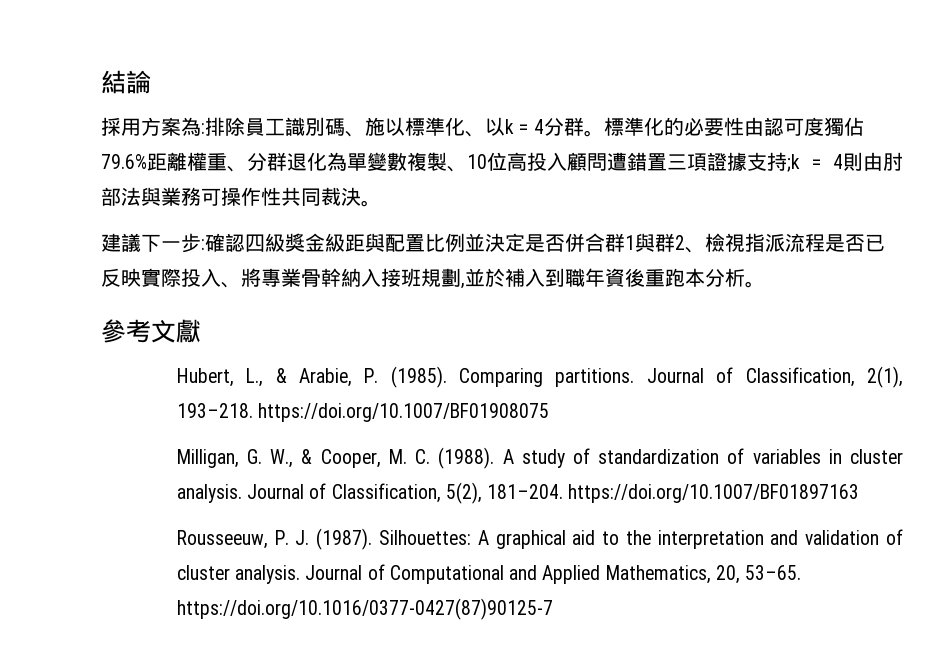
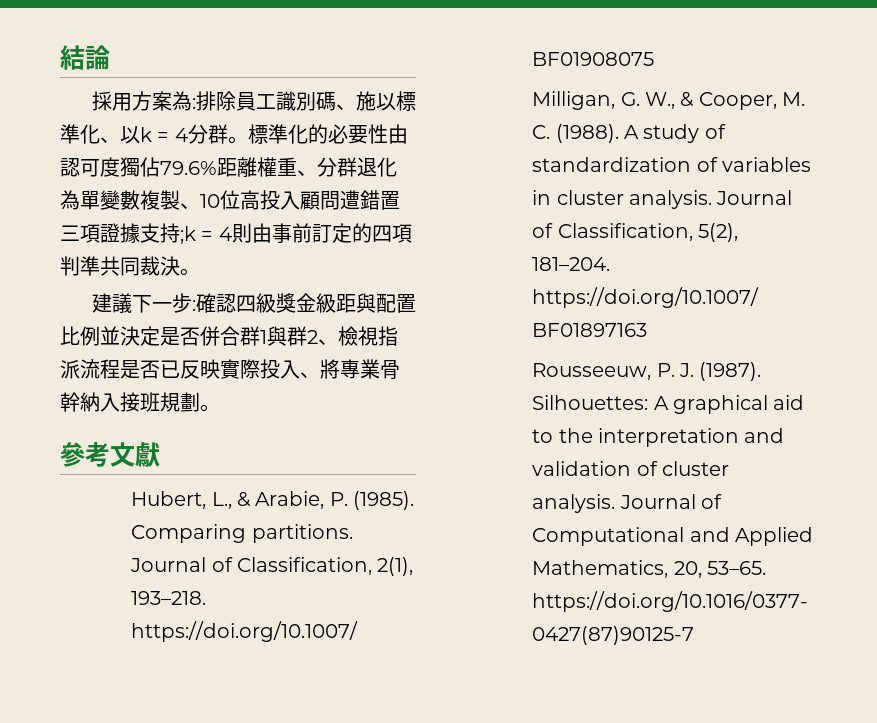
- 標準化的必要性由認可度獨佔79.6%距離權重、分群退化為單變數複製、10位高投入顧問遭錯置三項證據支持;k = 4則由肘部法與業務可操作性共同裁決。
+ 標準化的必要性由認可度獨佔79.6%距離權重、分群退化為單變數複製、10位高投入顧問遭錯置三項證據支持;k = 4則由事前訂定的四項判準共同裁決。
- 建議下一步:確認四級獎金級距與配置比例並決定是否併合群1與群2、檢視指派流程是否已反映實際投入、將專業骨幹納入接班規劃,並於補入到職年資後重跑本分析。
+ 建議下一步:確認四級獎金級距與配置比例並決定是否併合群1與群2、檢視指派流程是否已反映實際投入、將專業骨幹納入接班規劃。

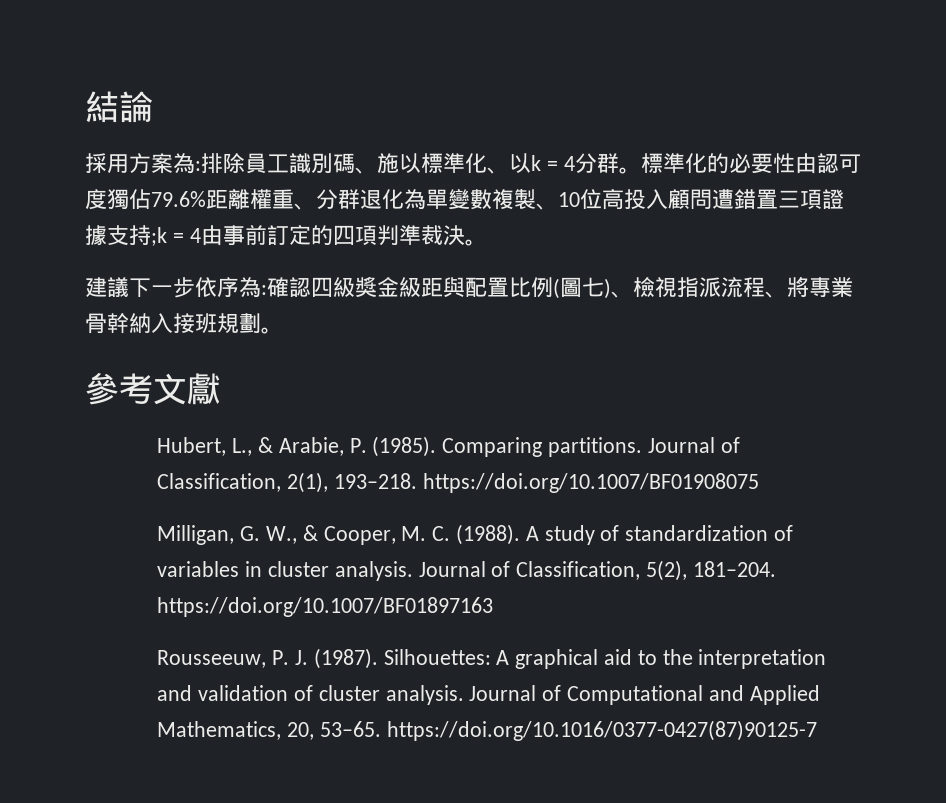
- 標準化的必要性由認可度獨佔79.6%距離權重、分群退化為單變數複製、10位高投入顧問遭錯置三項證據支持;k = 4則由事前訂定的四項判準共同裁決。
+ 標準化的必要性由認可度獨佔79.6%距離權重、分群退化為單變數複製、10位高投入顧問遭錯置三項證據支持;k = 4由事前訂定的四項判準裁決。
- 建議下一步:確認四級獎金級距與配置比例並決定是否併合群1與群2、檢視指派流程是否已反映實際投入、將專業骨幹納入接班規劃。
+ 建議下一步依序為:確認四級獎金級距與配置比例(圖七)、檢視指派流程、將專業骨幹納入接班規劃。

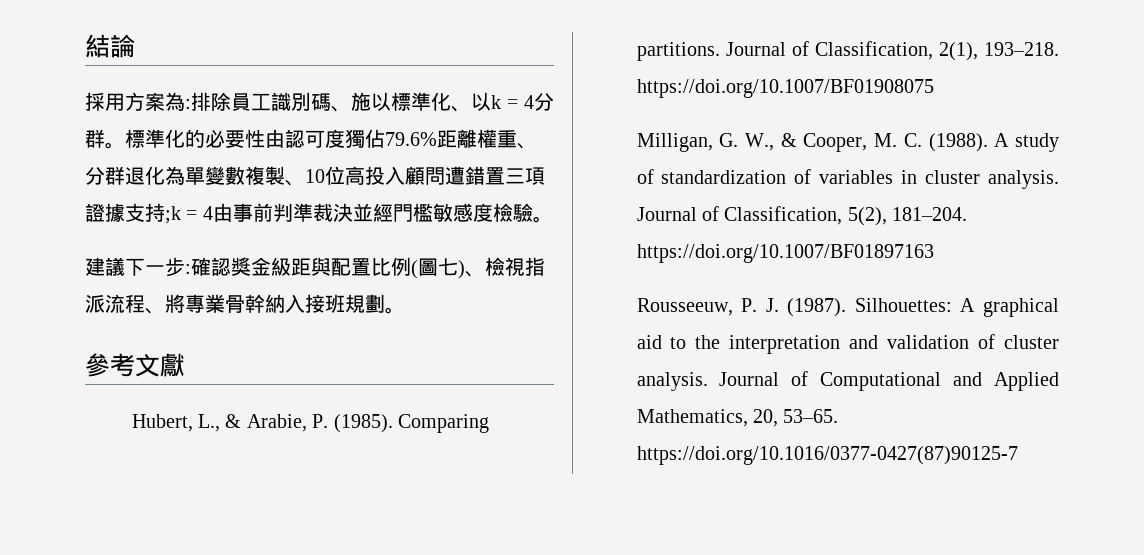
- 標準化的必要性由認可度獨佔79.6%距離權重、分群退化為單變數複製、10位高投入顧問遭錯置三項證據支持;k = 4由事前訂定的四項判準裁決。
+ 標準化的必要性由認可度獨佔79.6%距離權重、分群退化為單變數複製、10位高投入顧問遭錯置三項證據支持;k = 4由事前判準裁決並經門檻敏感度檢驗。
- 建議下一步依序為:確認四級獎金級距與配置比例(圖七)、檢視指派流程、將專業骨幹納入接班規劃。
+ 建議下一步:確認獎金級距與配置比例(圖七)、檢視指派流程、將專業骨幹納入接班規劃。

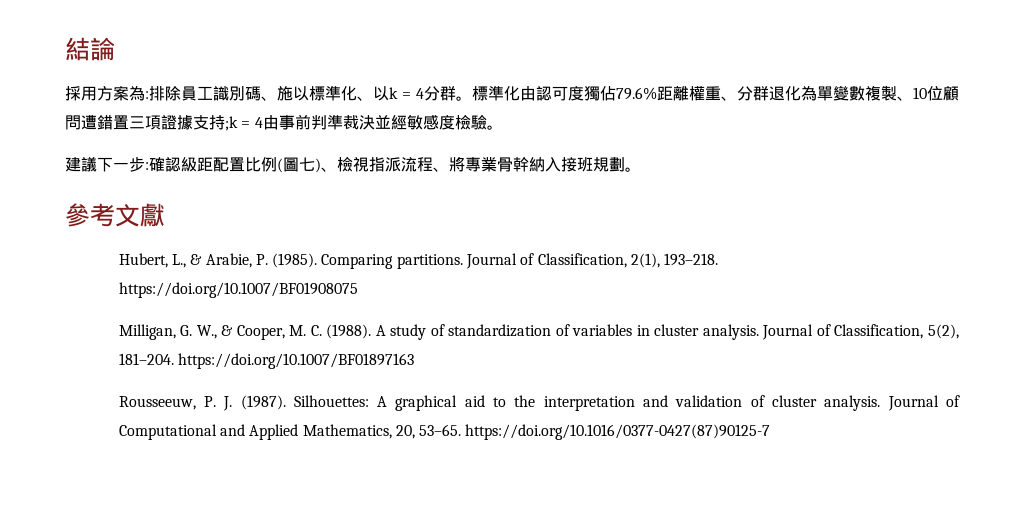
- 標準化的必要性由認可度獨佔79.6%距離權重、分群退化為單變數複製、10位高投入顧問遭錯置三項證據支持;k = 4由事前判準裁決並經門檻敏感度檢驗。
+ 標準化由認可度獨佔79.6%距離權重、分群退化為單變數複製、10位顧問遭錯置三項證據支持;k = 4由事前判準裁決並經敏感度檢驗。
- 建議下一步:確認獎金級距與配置比例(圖七)、檢視指派流程、將專業骨幹納入接班規劃。
+ 建議下一步:確認級距配置比例(圖七)、檢視指派流程、將專業骨幹納入接班規劃。

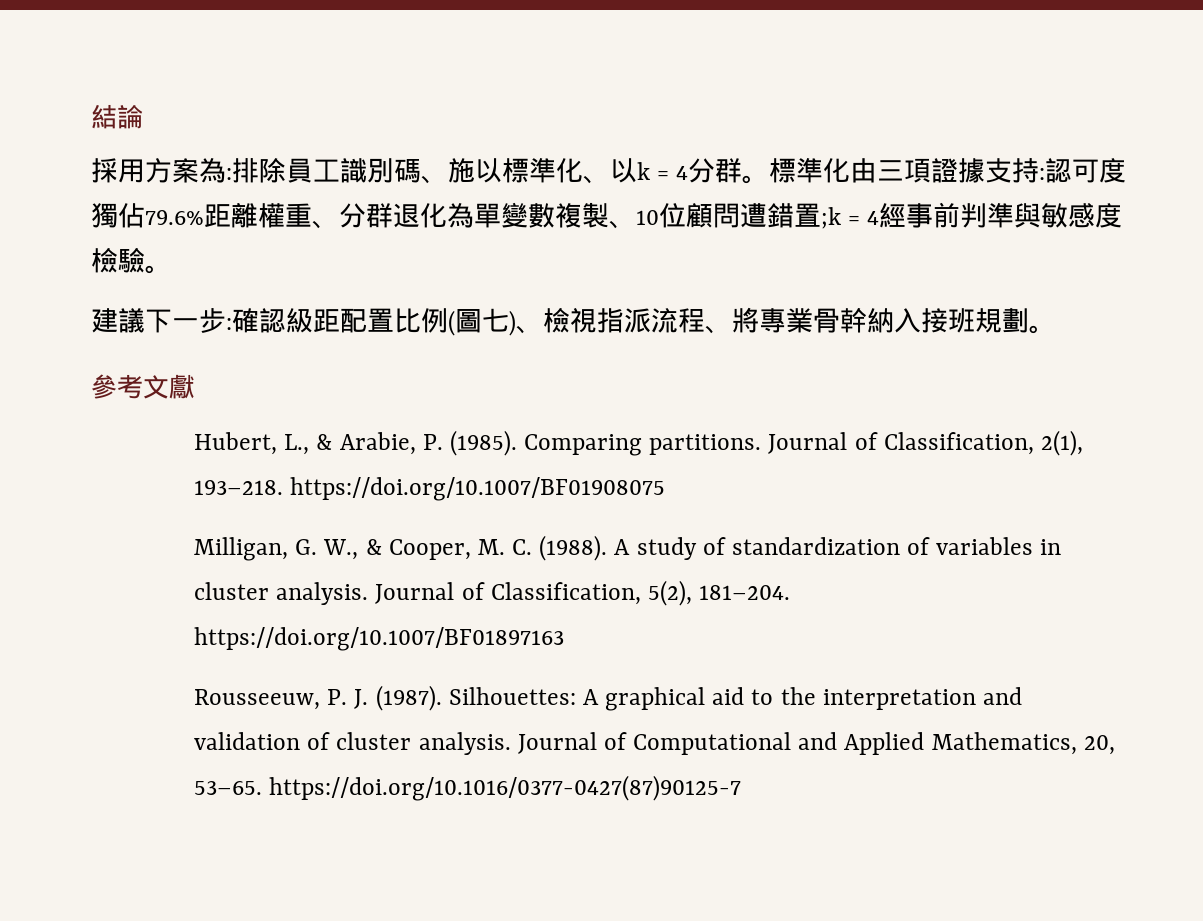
- 標準化由認可度獨佔79.6%距離權重、分群退化為單變數複製、10位顧問遭錯置三項證據支持;k = 4由事前判準裁決並經敏感度檢驗。
+ 標準化由三項證據支持:認可度獨佔79.6%距離權重、分群退化為單變數複製、10位顧問遭錯置;k = 4經事前判準與敏感度檢驗。

